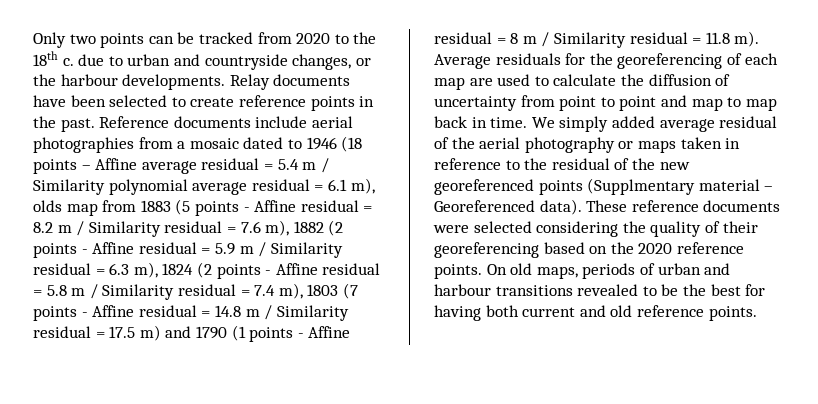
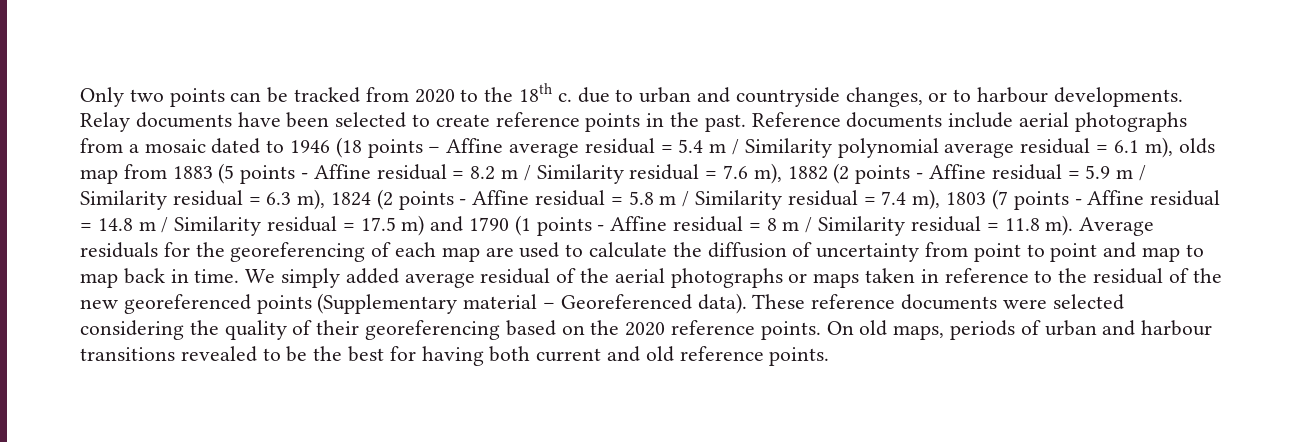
- Only two points can be tracked from 2020 to the 18th c. due to urban and countryside changes, or the harbour developments.
+ Only two points can be tracked from 2020 to the 18th c. due to urban and countryside changes, or to harbour developments.
- Reference documents include aerial photographies from a mosaic dated to 1946 (18 points – Affine average residual = 5.4 m / Similarity polynomial average residual = 6.1 m), olds map from 1883 (5 points - Affine residual = 8.2 m / Similarity residual = 7.6 m), 1882 (2 points - Affine residual = 5.9 m / Similarity residual = 6.3 m), 1824 (2 points - Affine residual = 5.8 m / Similarity residual = 7.4 m), 1803 (7 points - Affine residual = 14.8 m / Similarity residual = 17.5 m) and 1790 (1 points - Affine residual = 8 m / Similarity residual = 11.8 m).
+ Reference documents include aerial photographs from a mosaic dated to 1946 (18 points – Affine average residual = 5.4 m / Similarity polynomial average residual = 6.1 m), olds map from 1883 (5 points - Affine residual = 8.2 m / Similarity residual = 7.6 m), 1882 (2 points - Affine residual = 5.9 m / Similarity residual = 6.3 m), 1824 (2 points - Affine residual = 5.8 m / Similarity residual = 7.4 m), 1803 (7 points - Affine residual = 14.8 m / Similarity residual = 17.5 m) and 1790 (1 points - Affine residual = 8 m / Similarity residual = 11.8 m).
- We simply added average residual of the aerial photography or maps taken in reference to the residual of the new georeferenced points (Supplmentary material – Georeferenced data).
+ We simply added average residual of the aerial photographs or maps taken in reference to the residual of the new georeferenced points (Supplementary material – Georeferenced data).

